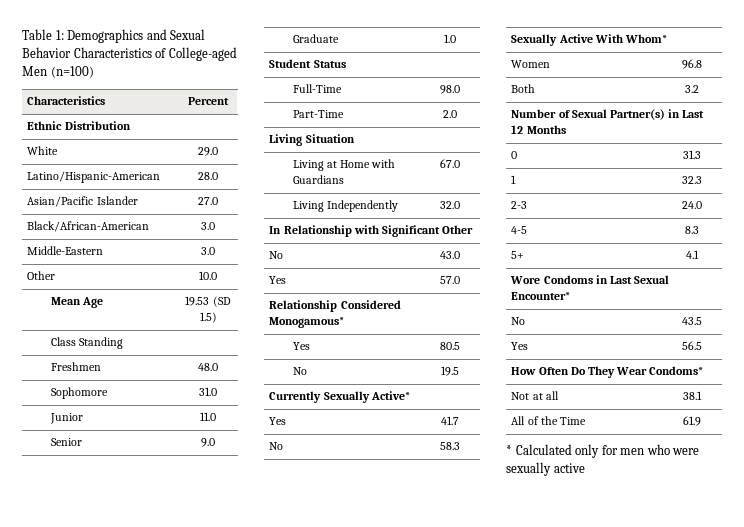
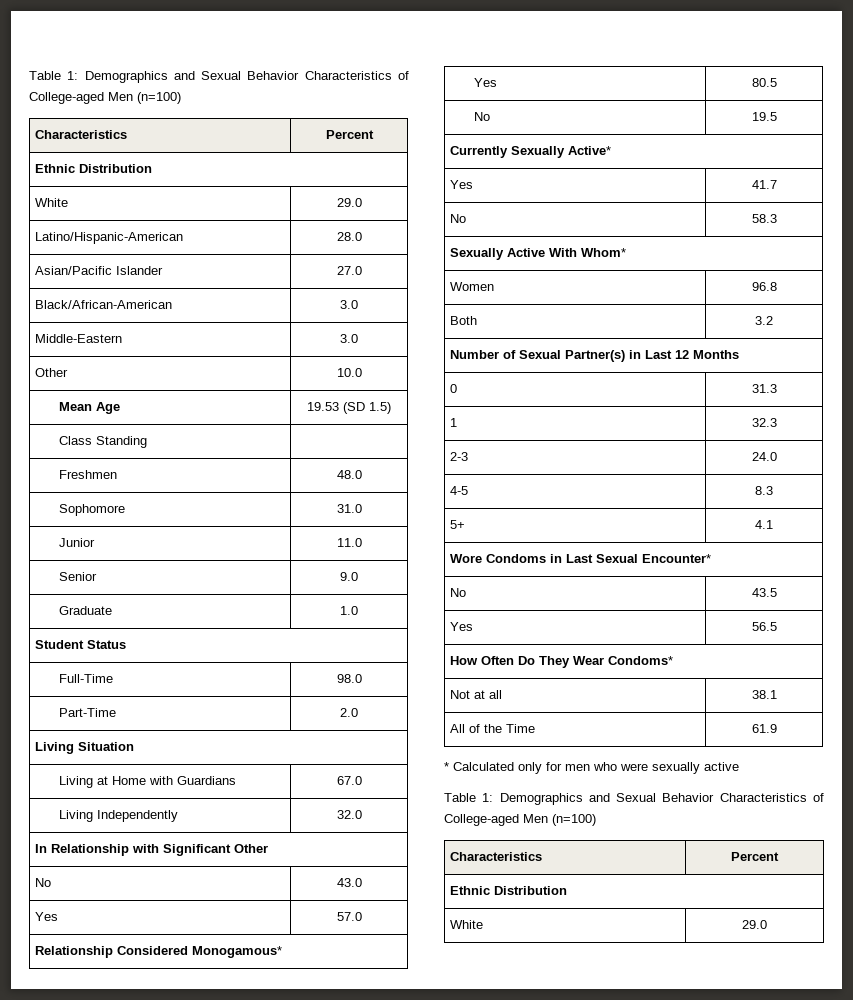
  * Calculated only for men who were sexually active
+ Table 1: Demographics and Sexual Behavior Characteristics of College-aged Men (n=100)
+ Characteristics | Percent
+ Ethnic Distribution
+ White | 29.0

